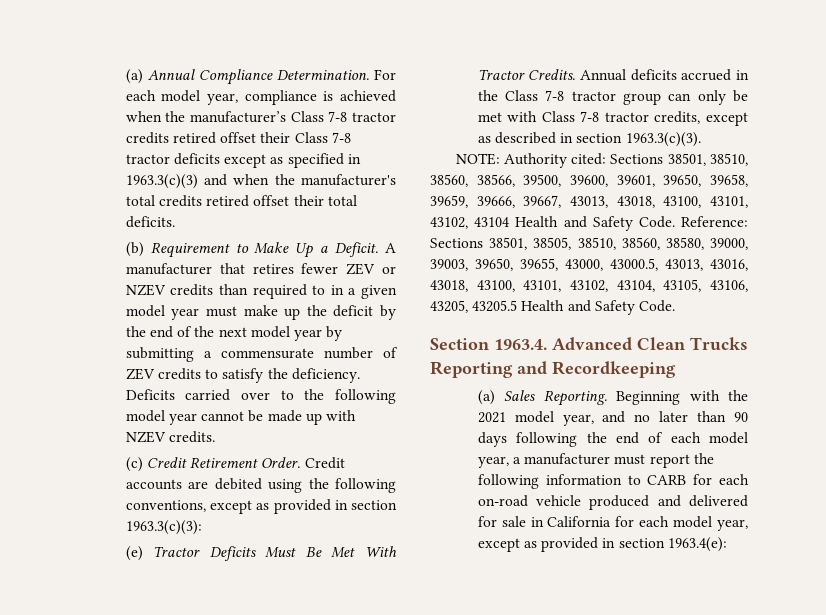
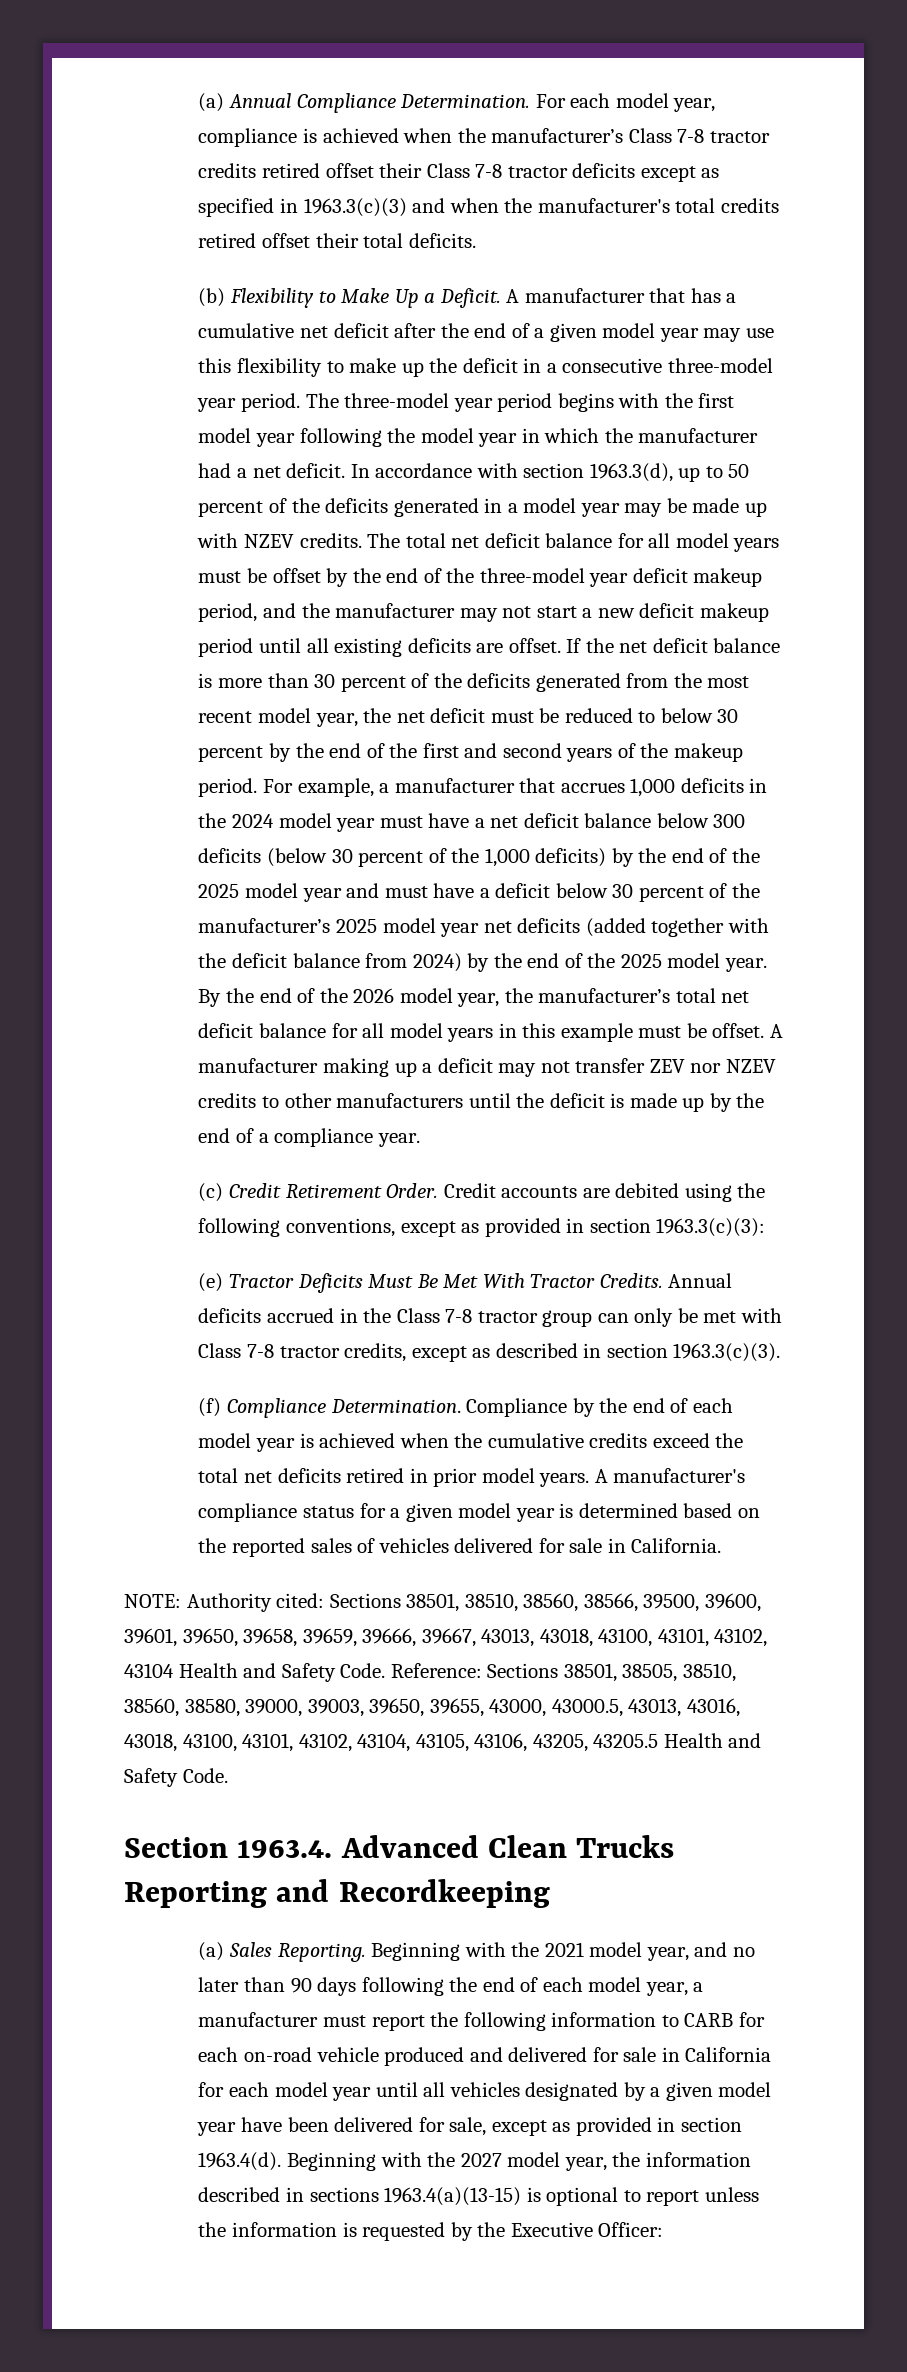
- (b) Requirement to Make Up a Deficit.
+ (b) Flexibility to Make Up a Deficit.
- A manufacturer that retires fewer ZEV or NZEV credits than required to in a given model year must make up the deficit by the end of the next model year by submitting a commensurate number of ZEV credits to satisfy the deficiency. Deficits carried over to the following model year cannot be made up with NZEV credits.
+ A manufacturer that has a cumulative net deficit after the end of a given model year may use this flexibility to make up the deficit in a consecutive three-model year period. The three-model year period begins with the first model year following the model year in which the manufacturer had a net deficit. In accordance with section 1963.3(d), up to 50 percent of the deficits generated in a model year may be made up with NZEV credits. The total net deficit balance for all model years must be offset by the end of the three-model year deficit makeup period, and the manufacturer may not start a new deficit makeup period until all existing deficits are offset. If the net deficit balance is more than 30 percent of the deficits generated from the most recent model year, the net deficit must be reduced to below 30 percent by the end of the first and second years of the makeup period. For example, a manufacturer that accrues 1,000 deficits in the 2024 model year must have a net deficit balance below 300 deficits (below 30 percent of the 1,000 deficits) by the end of the 2025 model year and must have a deficit below 30 percent of the manufacturer’s 2025 model year net deficits (added together with the deficit balance from 2024) by the end of the 2025 model year. By the end of the 2026 model year, the manufacturer’s total net deficit balance for all model years in this example must be offset. A manufacturer making up a deficit may not transfer ZEV nor NZEV credits to other manufacturers until the deficit is made up by the end of a compliance year.
+ (f) Compliance Determination. Compliance by the end of each model year is achieved when the cumulative credits exceed the total net deficits retired in prior model years. A manufacturer's compliance status for a given model year is determined based on the reported sales of vehicles delivered for sale in California.
- Beginning with the 2021 model year, and no later than 90 days following the end of each model year, a manufacturer must report the following information to CARB for each on-road vehicle produced and delivered for sale in California for each model year, except as provided in section 1963.4(e):
+ Beginning with the 2021 model year, and no later than 90 days following the end of each model year, a manufacturer must report the following information to CARB for each on-road vehicle produced and delivered for sale in California for each model year until all vehicles designated by a given model year have been delivered for sale, except as provided in section 1963.4(d). Beginning with the 2027 model year, the information described in sections 1963.4(a)(13-15) is optional to report unless the information is requested by the Executive Officer:

